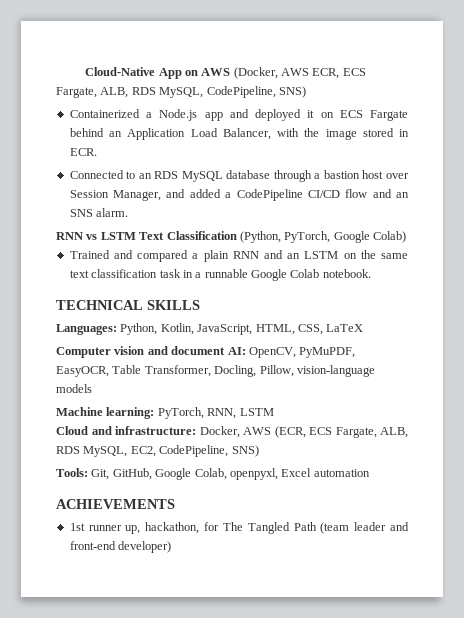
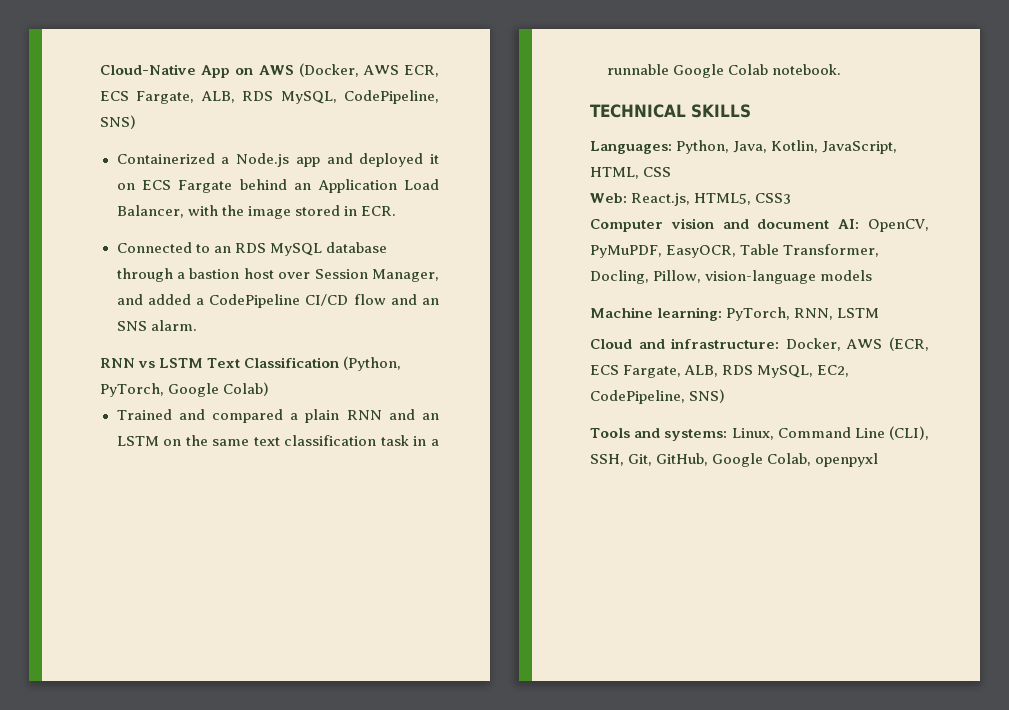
- Languages: Python, Kotlin, JavaScript, HTML, CSS, LaTeX
+ Languages: Python, Java, Kotlin, JavaScript, HTML, CSS
+ Web: React.js, HTML5, CSS3
- Tools: Git, GitHub, Google Colab, openpyxl, Excel automation
- ACHIEVEMENTS
- 1st runner up, hackathon, for The Tangled Path (team leader and front-end developer)
+ Tools and systems: Linux, Command Line (CLI), SSH, Git, GitHub, Google Colab, openpyxl

